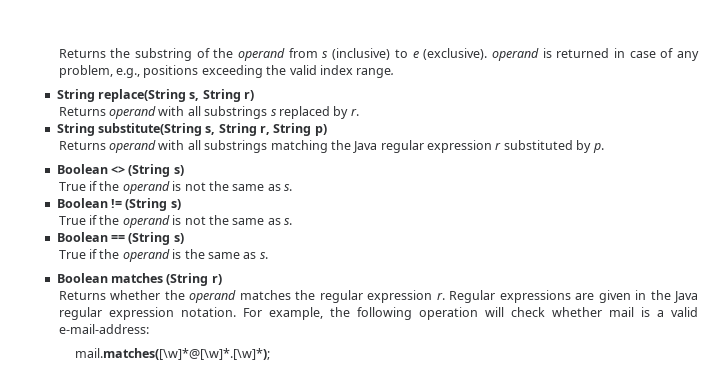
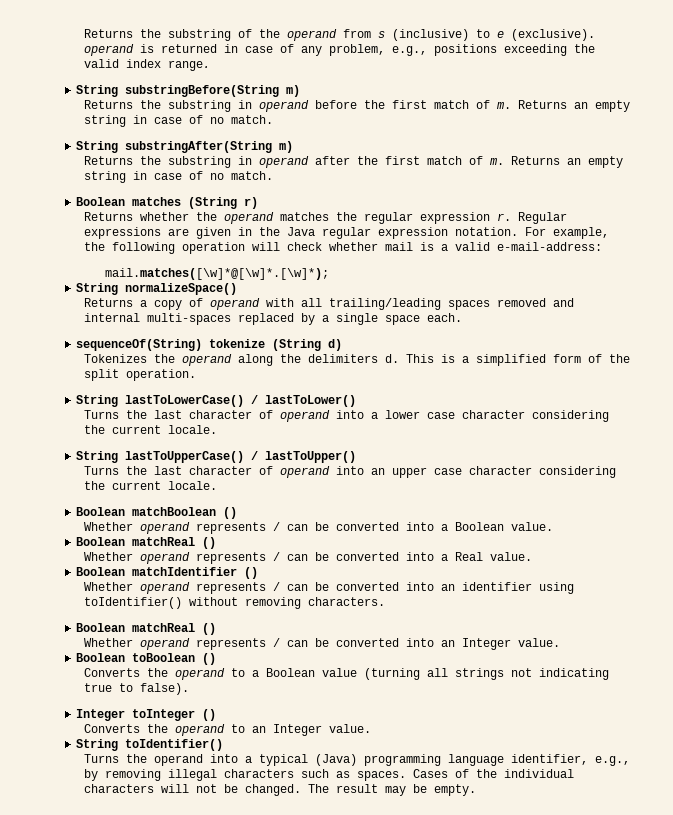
- String replace(String s, String r)
- Returns operand with all substrings s replaced by r.
- String substitute(String s, String r, String p)
- Returns operand with all substrings matching the Java regular expression r substituted by p.
- Boolean <> (String s)
- True if the operand is not the same as s.
- Boolean != (String s)
- True if the operand is not the same as s.
- Boolean == (String s)
- True if the operand is the same as s.
+ String substringBefore(String m)
+ Returns the substring in operand before the first match of m. Returns an empty string in case of no match.
+ String substringAfter(String m)
+ Returns the substring in operand after the first match of m. Returns an empty string in case of no match.
+ String normalizeSpace()
+ Returns a copy of operand with all trailing/leading spaces removed and internal multi-spaces replaced by a single space each.
+ sequenceOf(String) tokenize (String d)
+ Tokenizes the operand along the delimiters d. This is a simplified form of the split operation.
+ String lastToLowerCase() / lastToLower()
+ Turns the last character of operand into a lower case character considering the current locale.
+ String lastToUpperCase() / lastToUpper()
+ Turns the last character of operand into an upper case character considering the current locale.
+ Boolean matchBoolean ()
+ Whether operand represents / can be converted into a Boolean value.
+ Boolean matchReal ()
+ Whether operand represents / can be converted into a Real value.
+ Boolean matchIdentifier ()
+ Whether operand represents / can be converted into an identifier using toIdentifier() without removing characters.
+ Boolean matchReal ()
+ Whether operand represents / can be converted into an Integer value.
+ Boolean toBoolean ()
+ Converts the operand to a Boolean value (turning all strings not indicating true to false).
+ Integer toInteger ()
+ Converts the operand to an Integer value.
+ String toIdentifier()
+ Turns the operand into a typical (Java) programming language identifier, e.g., by removing illegal characters such as spaces. Cases of the individual characters will not be changed. The result may be empty.

